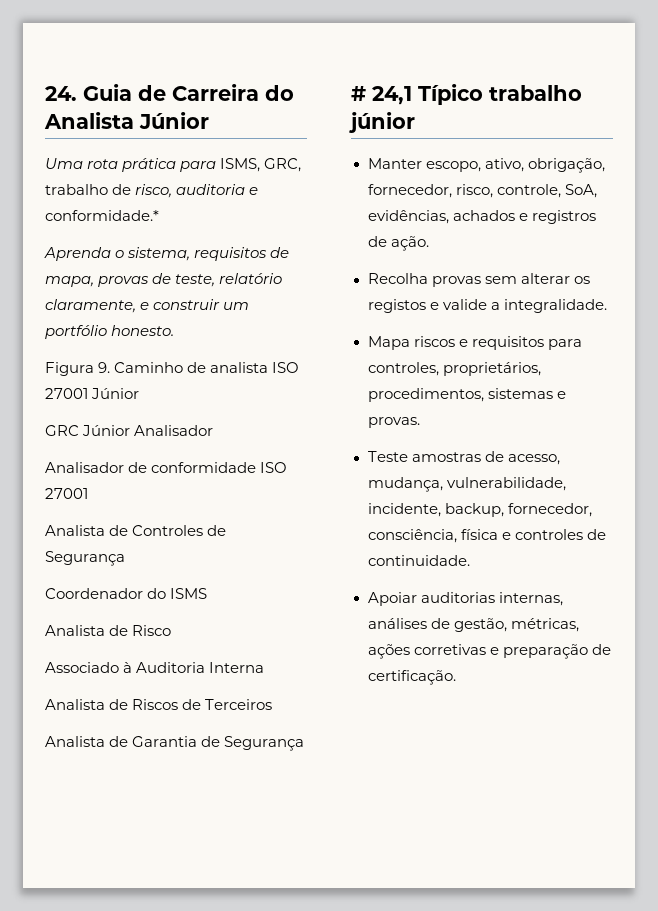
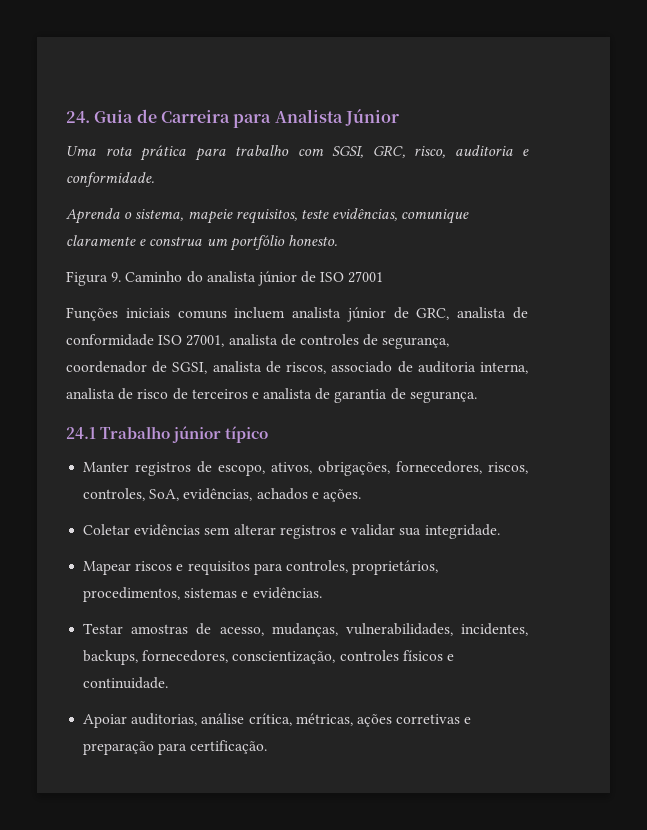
- 24. Guia de Carreira do Analista Júnior
+ 24. Guia de Carreira para Analista Júnior
- Uma rota prática para ISMS, GRC, trabalho de risco, auditoria e conformidade.*
+ Uma rota prática para trabalho com SGSI, GRC, risco, auditoria e conformidade.
- Aprenda o sistema, requisitos de mapa, provas de teste, relatório claramente, e construir um portfólio honesto.
+ Aprenda o sistema, mapeie requisitos, teste evidências, comunique claramente e construa um portfólio honesto.
- Figura 9. Caminho de analista ISO 27001 Júnior
- GRC Júnior Analisador
- Analisador de conformidade ISO 27001
- Analista de Controles de Segurança
- Coordenador do ISMS
- Analista de Risco
- Associado à Auditoria Interna
- Analista de Riscos de Terceiros
- Analista de Garantia de Segurança
- # 24,1 Típico trabalho júnior
+ Figura 9. Caminho do analista júnior de ISO 27001
+ Funções iniciais comuns incluem analista júnior de GRC, analista de conformidade ISO 27001, analista de controles de segurança, coordenador de SGSI, analista de riscos, associado de auditoria interna, analista de risco de terceiros e analista de garantia de segurança.
+ 24.1 Trabalho júnior típico
- Manter escopo, ativo, obrigação, fornecedor, risco, controle, SoA, evidências, achados e registros de ação.
- Recolha provas sem alterar os registos e valide a integralidade.
- Mapa riscos e requisitos para controles, proprietários, procedimentos, sistemas e provas.
- Teste amostras de acesso, mudança, vulnerabilidade, incidente, backup, fornecedor, consciência, física e controles de continuidade.
- Apoiar auditorias internas, análises de gestão, métricas, ações corretivas e preparação de certificação.
+ Manter registros de escopo, ativos, obrigações, fornecedores, riscos, controles, SoA, evidências, achados e ações.
+ Coletar evidências sem alterar registros e validar sua integridade.
+ Mapear riscos e requisitos para controles, proprietários, procedimentos, sistemas e evidências.
+ Testar amostras de acesso, mudanças, vulnerabilidades, incidentes, backups, fornecedores, conscientização, controles físicos e continuidade.
+ Apoiar auditorias, análise crítica, métricas, ações corretivas e preparação para certificação.

